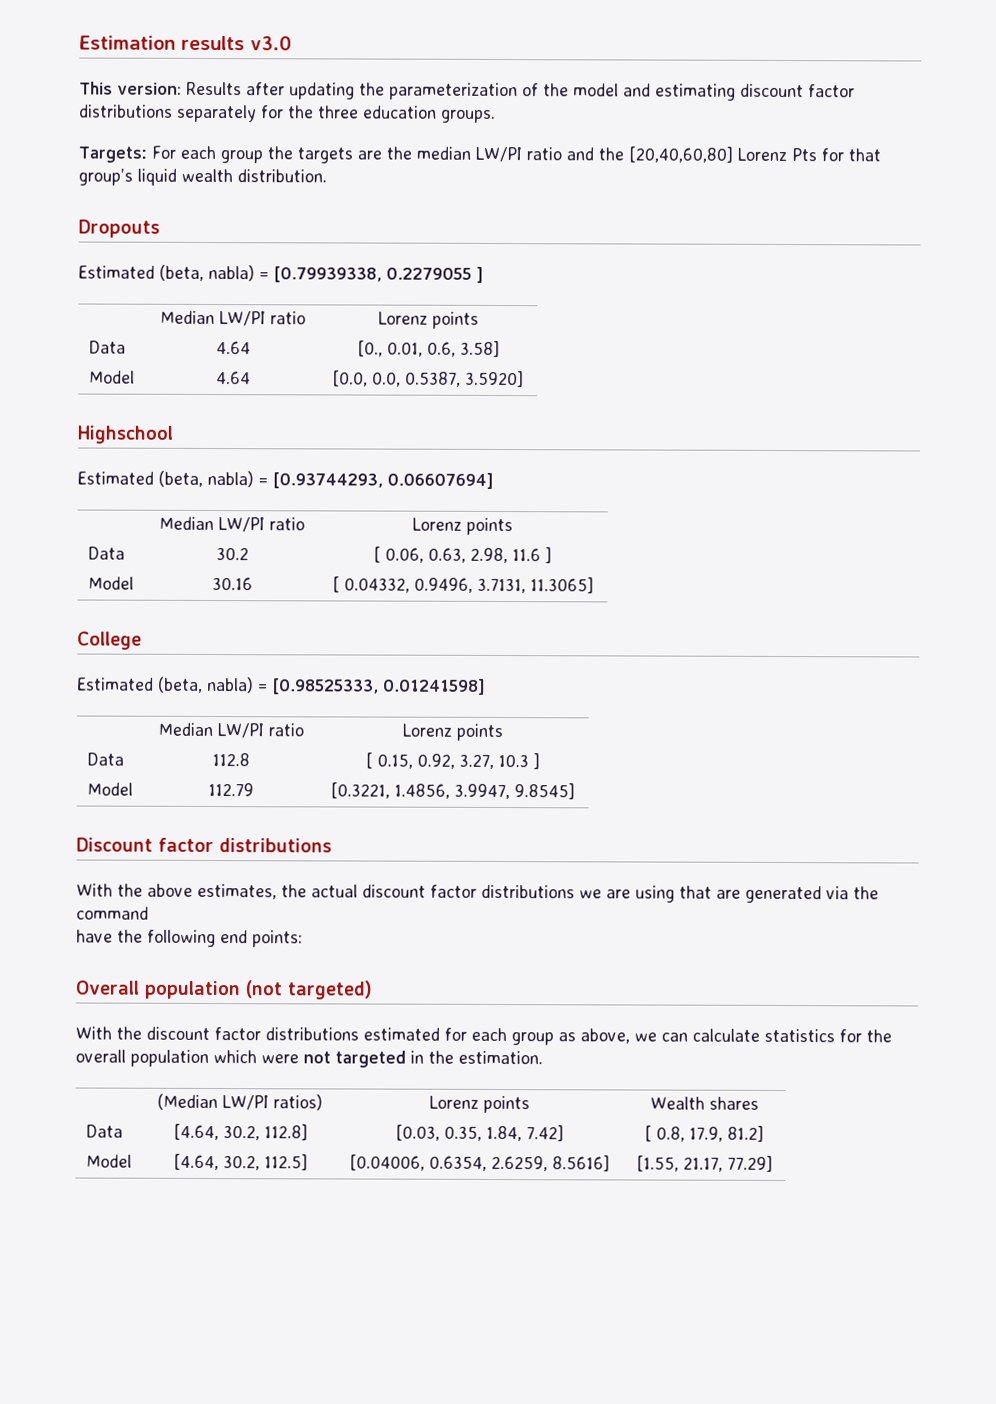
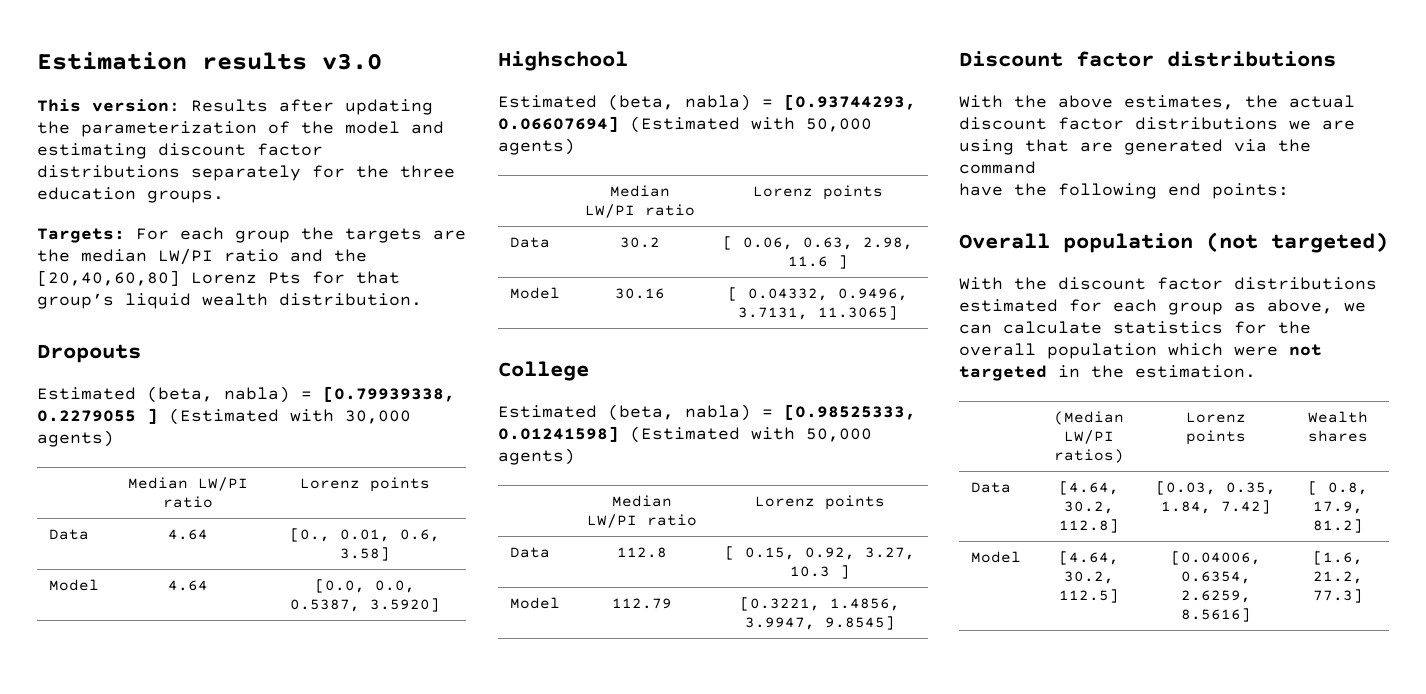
- Estimated (beta, nabla) = [0.79939338, 0.2279055 ]
+ Estimated (beta, nabla) = [0.79939338, 0.2279055 ] (Estimated with 30,000 agents)
- Estimated (beta, nabla) = [0.93744293, 0.06607694]
+ Estimated (beta, nabla) = [0.93744293, 0.06607694] (Estimated with 50,000 agents)
- Estimated (beta, nabla) = [0.98525333, 0.01241598]
+ Estimated (beta, nabla) = [0.98525333, 0.01241598] (Estimated with 50,000 agents)
- Model | [4.64, 30.2, 112.5] | [0.04006, 0.6354, 2.6259, 8.5616] | [1.55, 21.17, 77.29]
+ Model | [4.64, 30.2, 112.5] | [0.04006, 0.6354, 2.6259, 8.5616] | [1.6, 21.2, 77.3]

